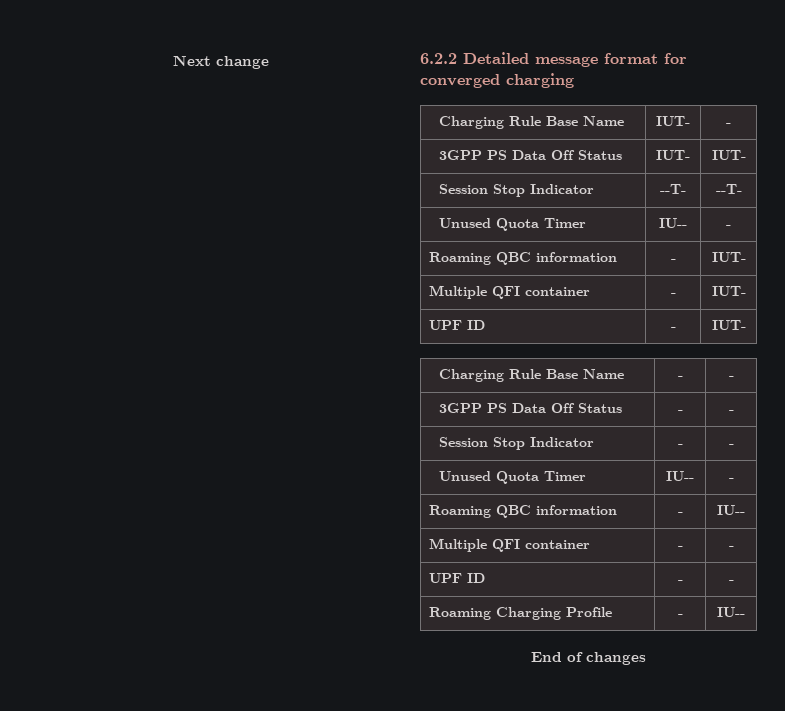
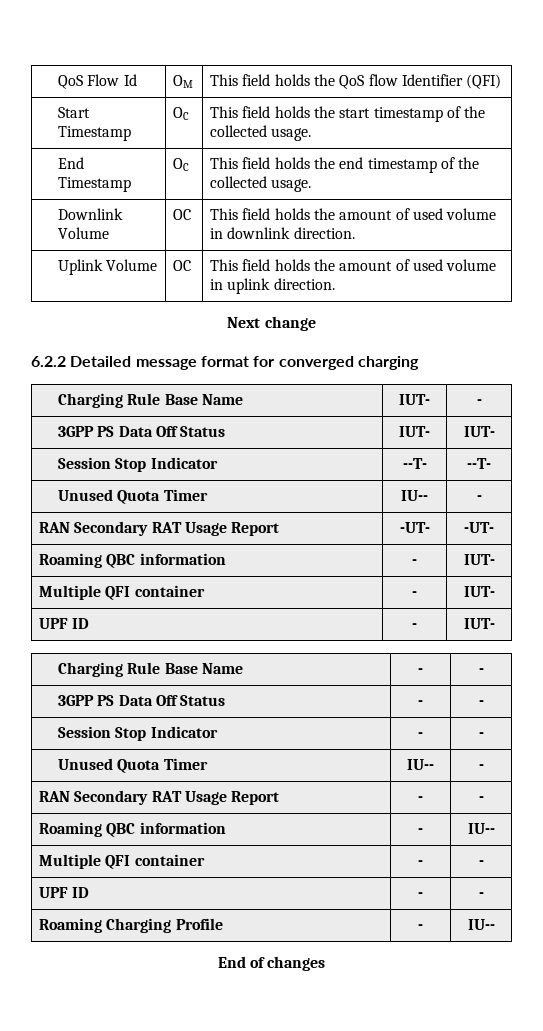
+ QoS Flow Id | OM | This field holds the QoS flow Identifier (QFI)
+ Start Timestamp | OC | This field holds the start timestamp of the collected usage.
+ End Timestamp | OC | This field holds the end timestamp of the collected usage.
+ Downlink Volume | OC | This field holds the amount of used volume in downlink direction.
+ Uplink Volume | OC | This field holds the amount of used volume in uplink direction.
+ RAN Secondary RAT Usage Report | -UT- | -UT-
+ RAN Secondary RAT Usage Report | - | -

